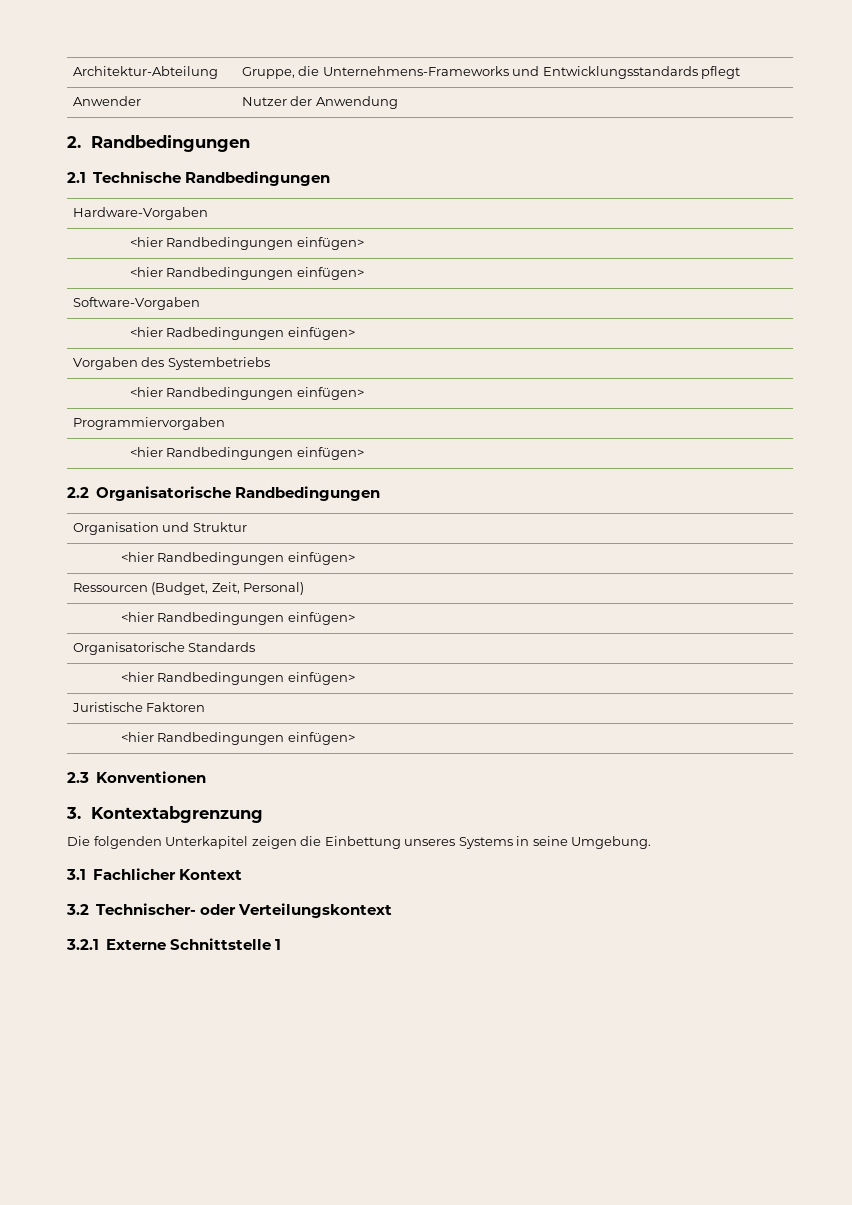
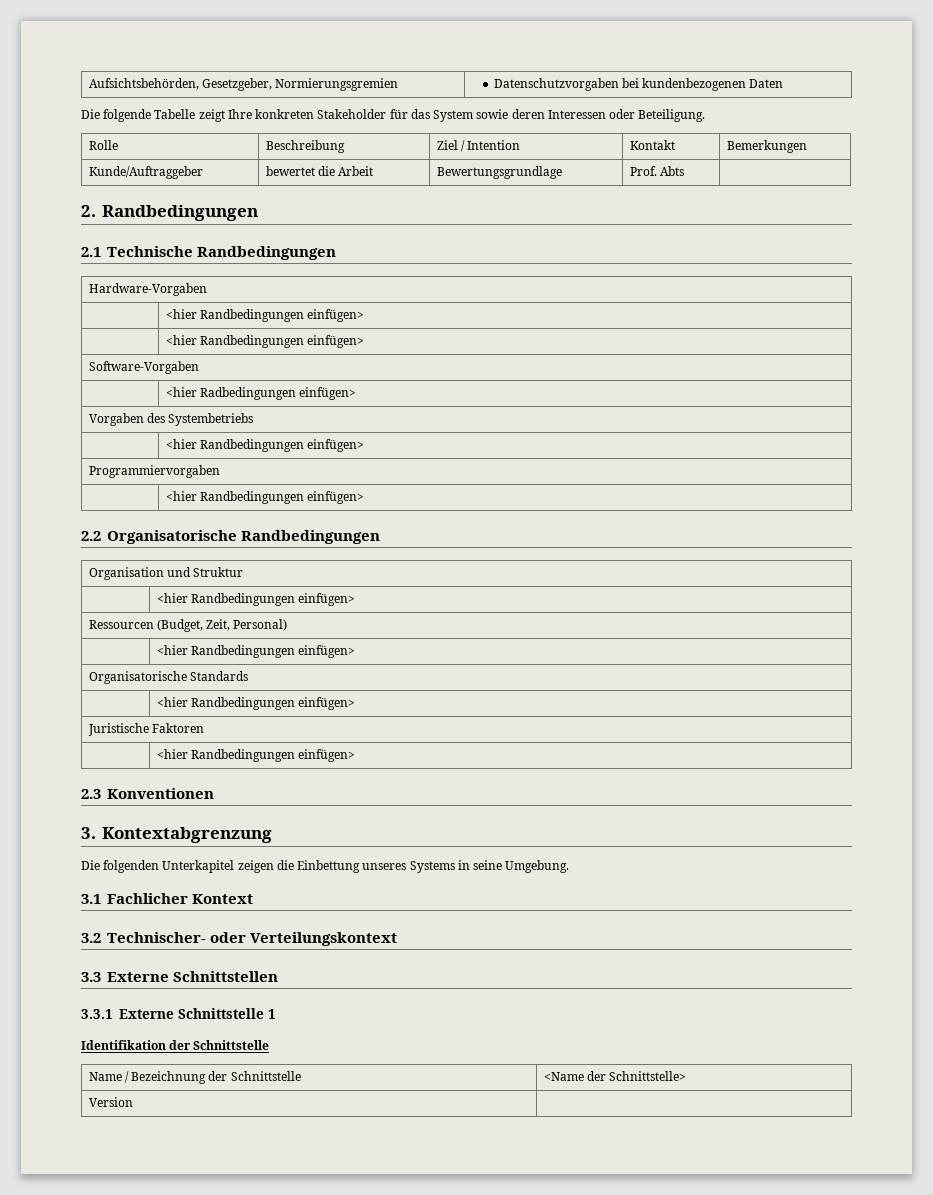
- Architektur-Abteilung | Gruppe, die Unternehmens-Frameworks und Entwicklungsstandards pflegt
- Anwender | Nutzer der Anwendung
+ Aufsichtsbehörden, Gesetzgeber, Normierungsgremien | Datenschutzvorgaben bei kundenbezogenen Daten
+ Die folgende Tabelle zeigt Ihre konkreten Stakeholder für das System sowie deren Interessen oder Beteiligung.
+ Rolle | Beschreibung | Ziel / Intention | Kontakt | Bemerkungen
+ Kunde/Auftraggeber | bewertet die Arbeit | Bewertungsgrundlage | Prof. Abts |
- 3.2.1 Externe Schnittstelle 1
+ 3.3 Externe Schnittstellen
+ 3.3.1 Externe Schnittstelle 1
+ Identifikation der Schnittstelle
+ Name / Bezeichnung der Schnittstelle | <Name der Schnittstelle>
+ Version |

